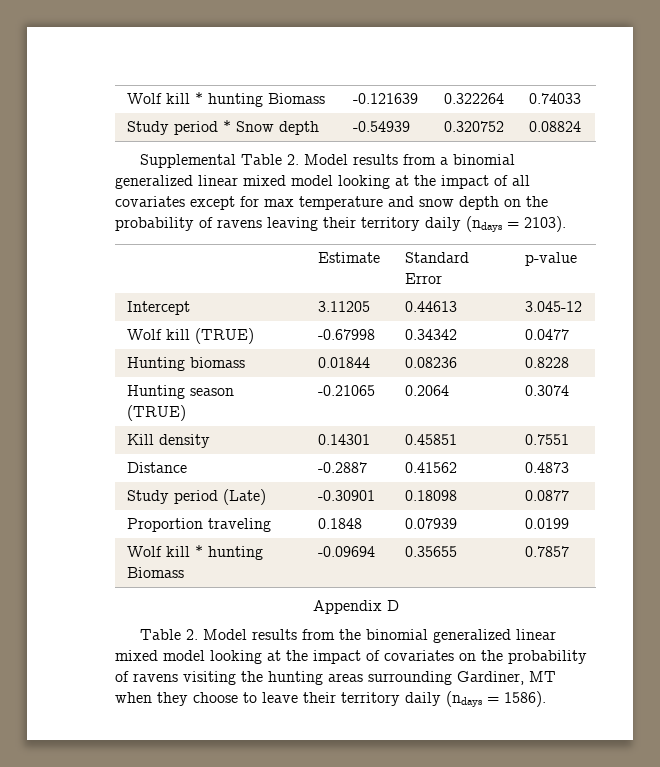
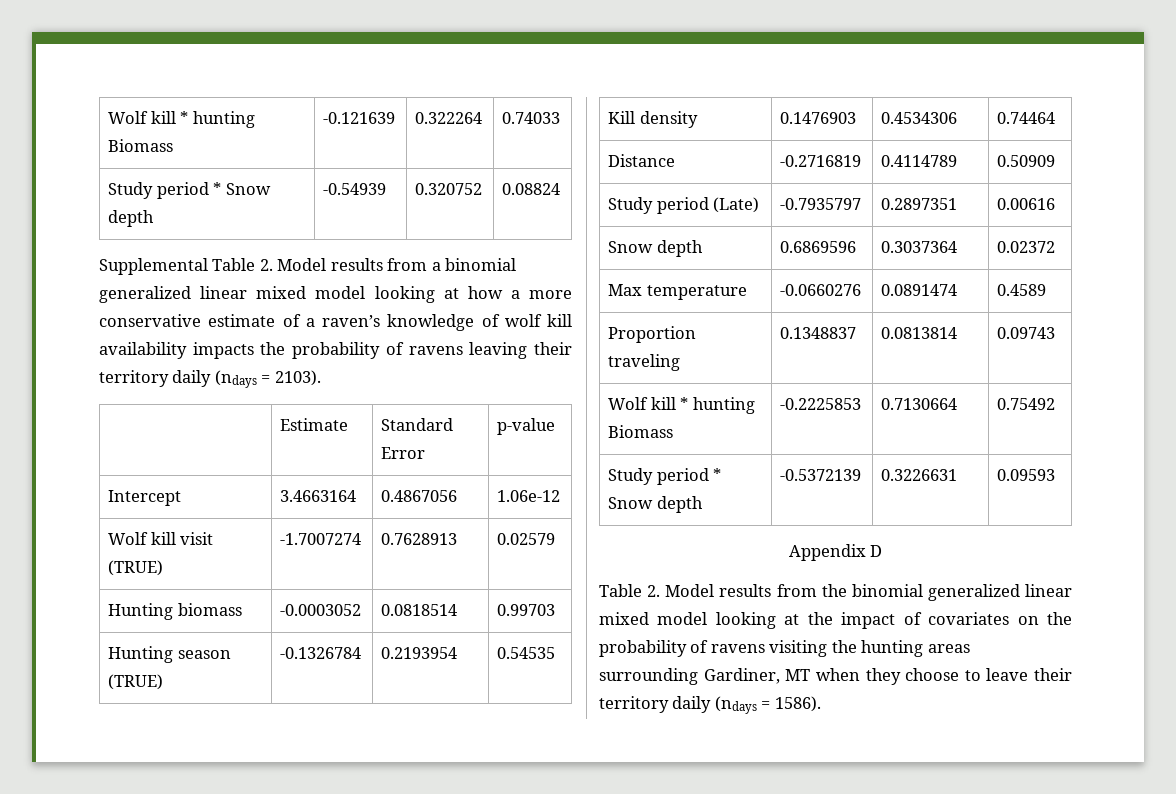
- Supplemental Table 2. Model results from a binomial generalized linear mixed model looking at the impact of all covariates except for max temperature and snow depth on the probability of ravens leaving their territory daily (ndays = 2103).
+ Supplemental Table 2. Model results from a binomial generalized linear mixed model looking at how a more conservative estimate of a raven’s knowledge of wolf kill availability impacts the probability of ravens leaving their territory daily (ndays = 2103).
- Intercept | 3.11205 | 0.44613 | 3.045-12
- Wolf kill (TRUE) | -0.67998 | 0.34342 | 0.0477
+ Intercept | 3.4663164 | 0.4867056 | 1.06e-12
+ Wolf kill visit (TRUE) | -1.7007274 | 0.7628913 | 0.02579
- Hunting biomass | 0.01844 | 0.08236 | 0.8228
+ Hunting biomass | -0.0003052 | 0.0818514 | 0.99703
- Hunting season (TRUE) | -0.21065 | 0.2064 | 0.3074
+ Hunting season (TRUE) | -0.1326784 | 0.2193954 | 0.54535
- Kill density | 0.14301 | 0.45851 | 0.7551
- Distance | -0.2887 | 0.41562 | 0.4873
- Study period (Late) | -0.30901 | 0.18098 | 0.0877
+ Kill density | 0.1476903 | 0.4534306 | 0.74464
+ Distance | -0.2716819 | 0.4114789 | 0.50909
+ Study period (Late) | -0.7935797 | 0.2897351 | 0.00616
+ Snow depth | 0.6869596 | 0.3037364 | 0.02372
+ Max temperature | -0.0660276 | 0.0891474 | 0.4589
- Proportion traveling | 0.1848 | 0.07939 | 0.0199
- Wolf kill * hunting Biomass | -0.09694 | 0.35655 | 0.7857
+ Proportion traveling | 0.1348837 | 0.0813814 | 0.09743
+ Wolf kill * hunting Biomass | -0.2225853 | 0.7130664 | 0.75492
+ Study period * Snow depth | -0.5372139 | 0.3226631 | 0.09593

